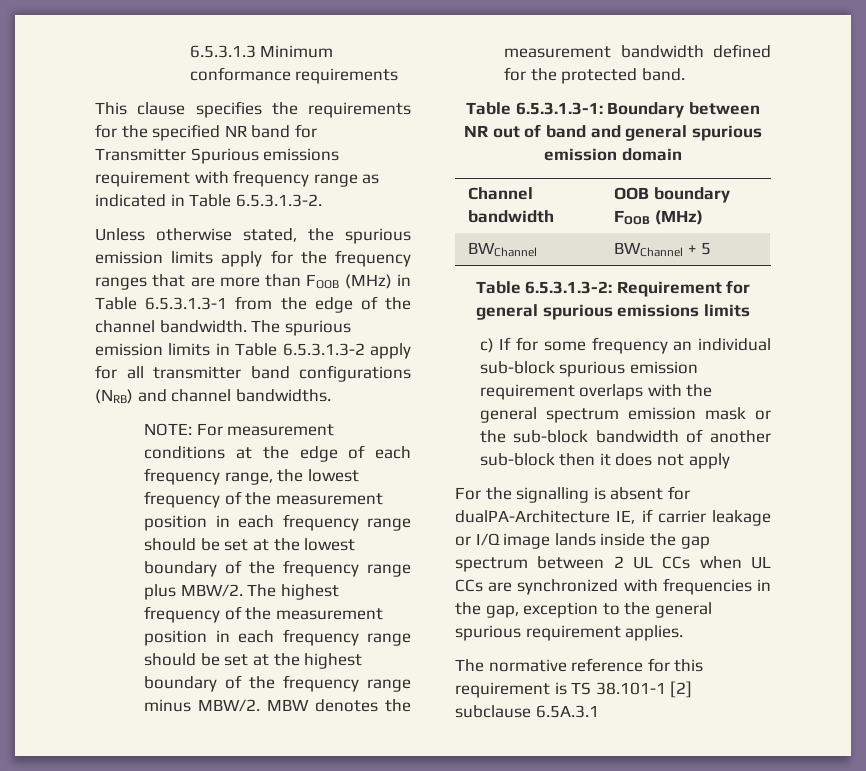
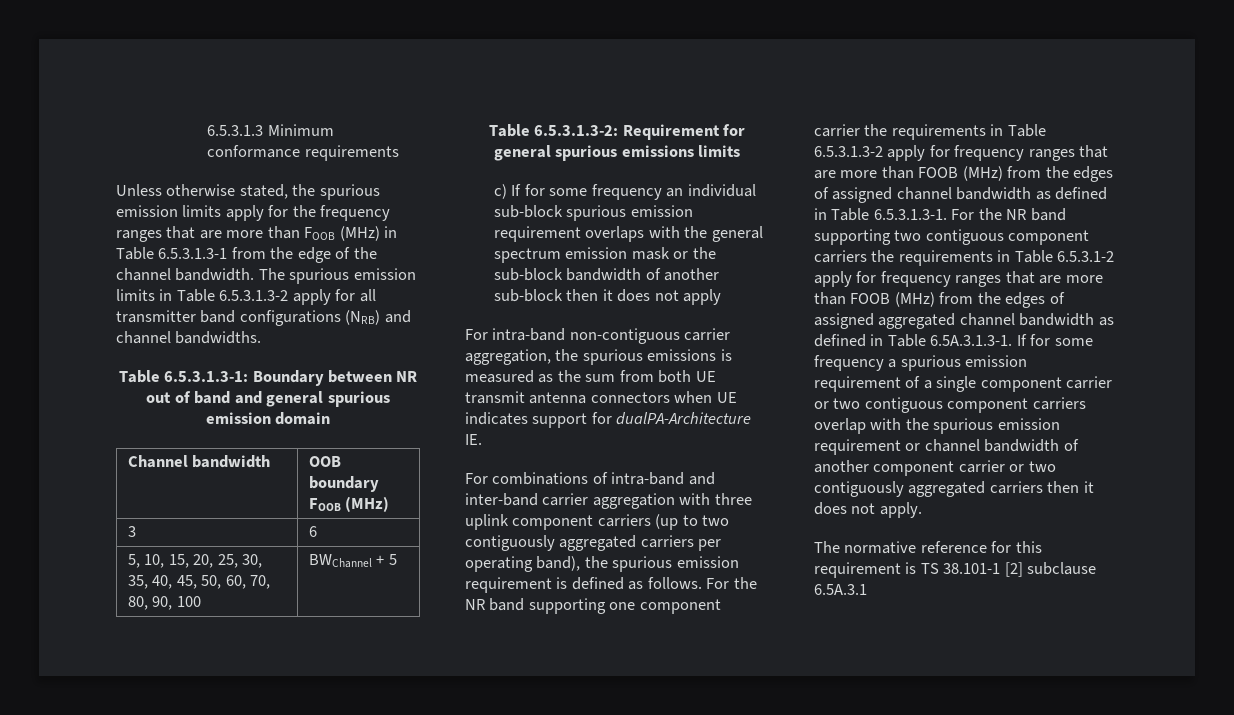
- This clause specifies the requirements for the specified NR band for Transmitter Spurious emissions requirement with frequency range as indicated in Table 6.5.3.1.3-2.
- NOTE: For measurement conditions at the edge of each frequency range, the lowest frequency of the measurement position in each frequency range should be set at the lowest boundary of the frequency range plus MBW/2. The highest frequency of the measurement position in each frequency range should be set at the highest boundary of the frequency range minus MBW/2. MBW denotes the measurement bandwidth defined for the protected band.
- BWChannel | BWChannel + 5
+ 3 | 6
+ 5, 10, 15, 20, 25, 30, 35, 40, 45, 50, 60, 70, 80, 90, 100 | BWChannel + 5
- For the signalling is absent for dualPA-Architecture IE, if carrier leakage or I/Q image lands inside the gap spectrum between 2 UL CCs when UL CCs are synchronized with frequencies in the gap, exception to the general spurious requirement applies.
+ For intra-band non-contiguous carrier aggregation, the spurious emissions is measured as the sum from both UE transmit antenna connectors when UE indicates support for dualPA-Architecture IE.
+ For combinations of intra-band and inter-band carrier aggregation with three uplink component carriers (up to two contiguously aggregated carriers per operating band), the spurious emission requirement is defined as follows. For the NR band supporting one component carrier the requirements in Table 6.5.3.1.3-2 apply for frequency ranges that are more than FOOB (MHz) from the edges of assigned channel bandwidth as defined in Table 6.5.3.1.3-1. For the NR band supporting two contiguous component carriers the requirements in Table 6.5.3.1-2 apply for frequency ranges that are more than FOOB (MHz) from the edges of assigned aggregated channel bandwidth as defined in Table 6.5A.3.1.3-1. If for some frequency a spurious emission requirement of a single component carrier or two contiguous component carriers overlap with the spurious emission requirement or channel bandwidth of another component carrier or two contiguously aggregated carriers then it does not apply.

